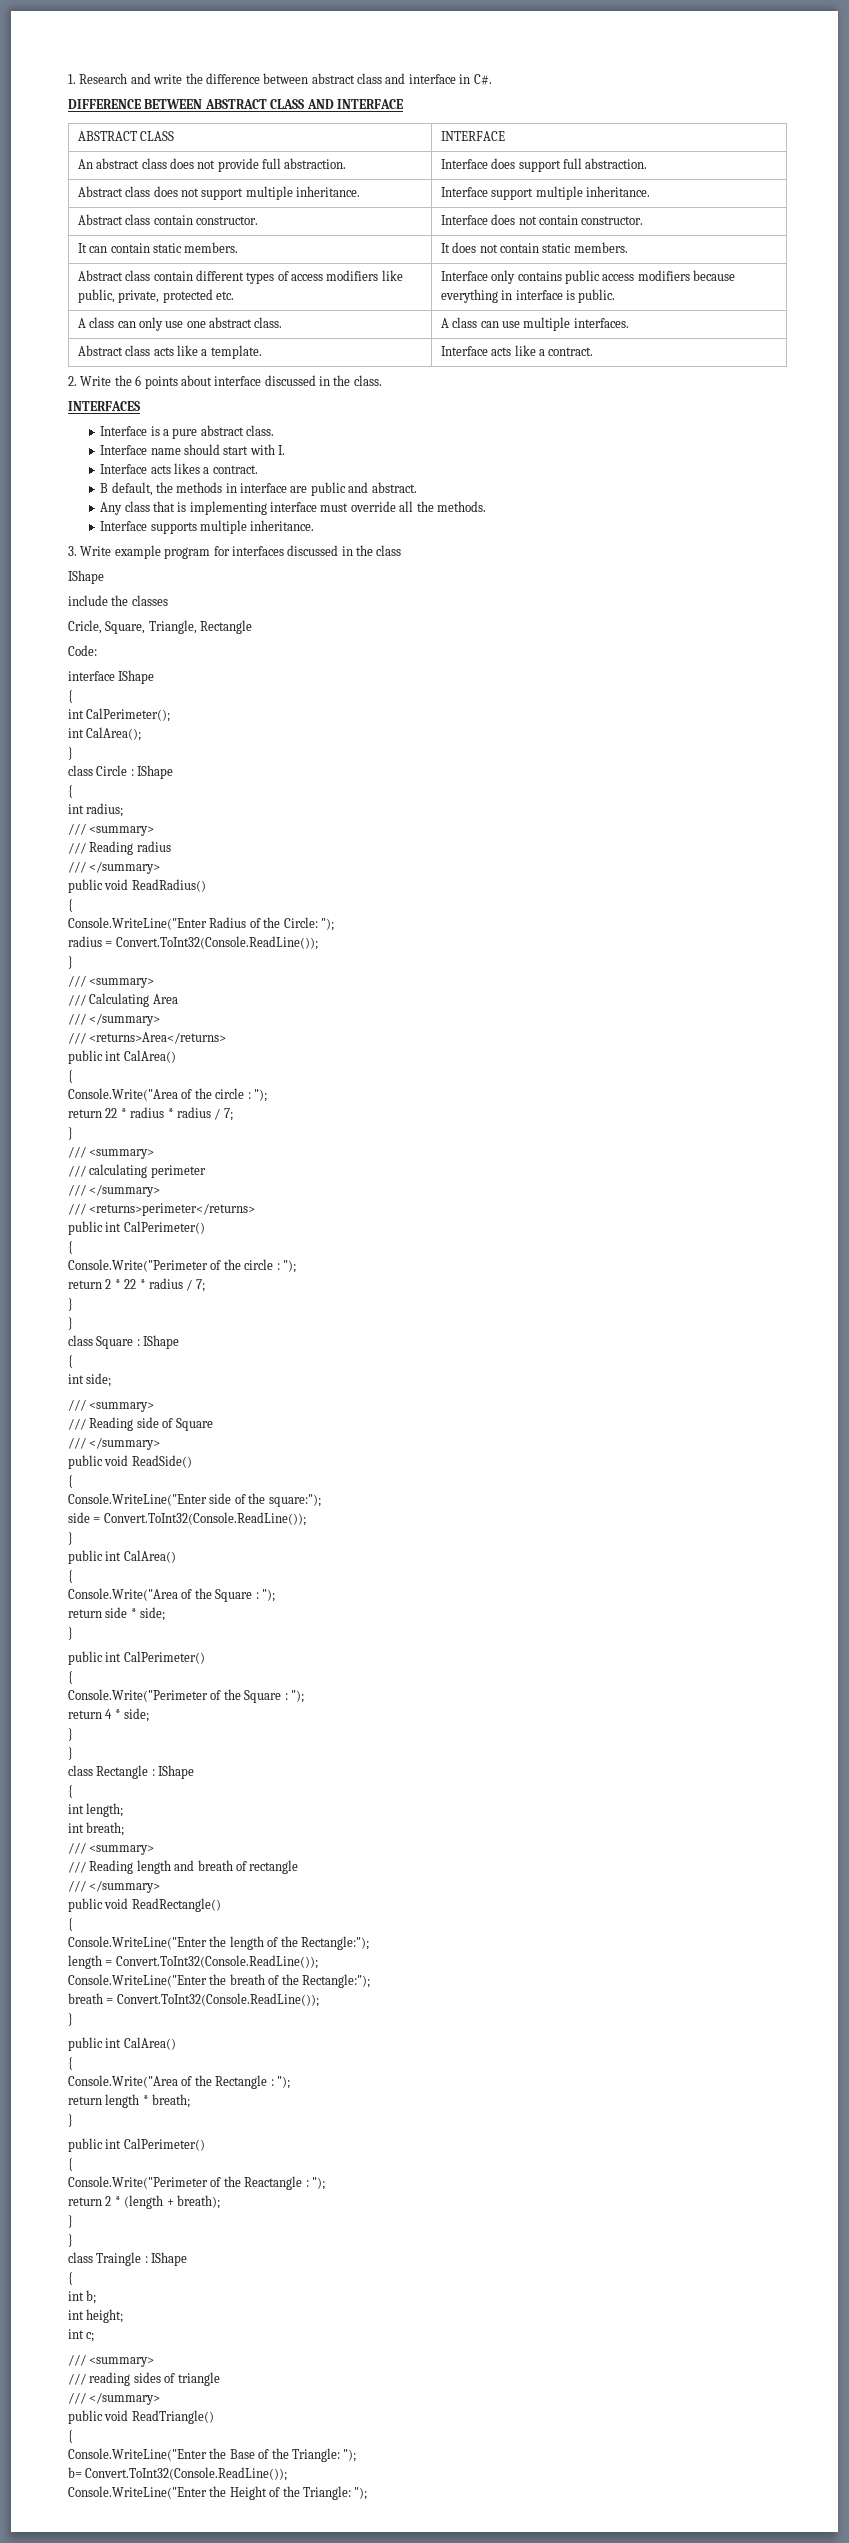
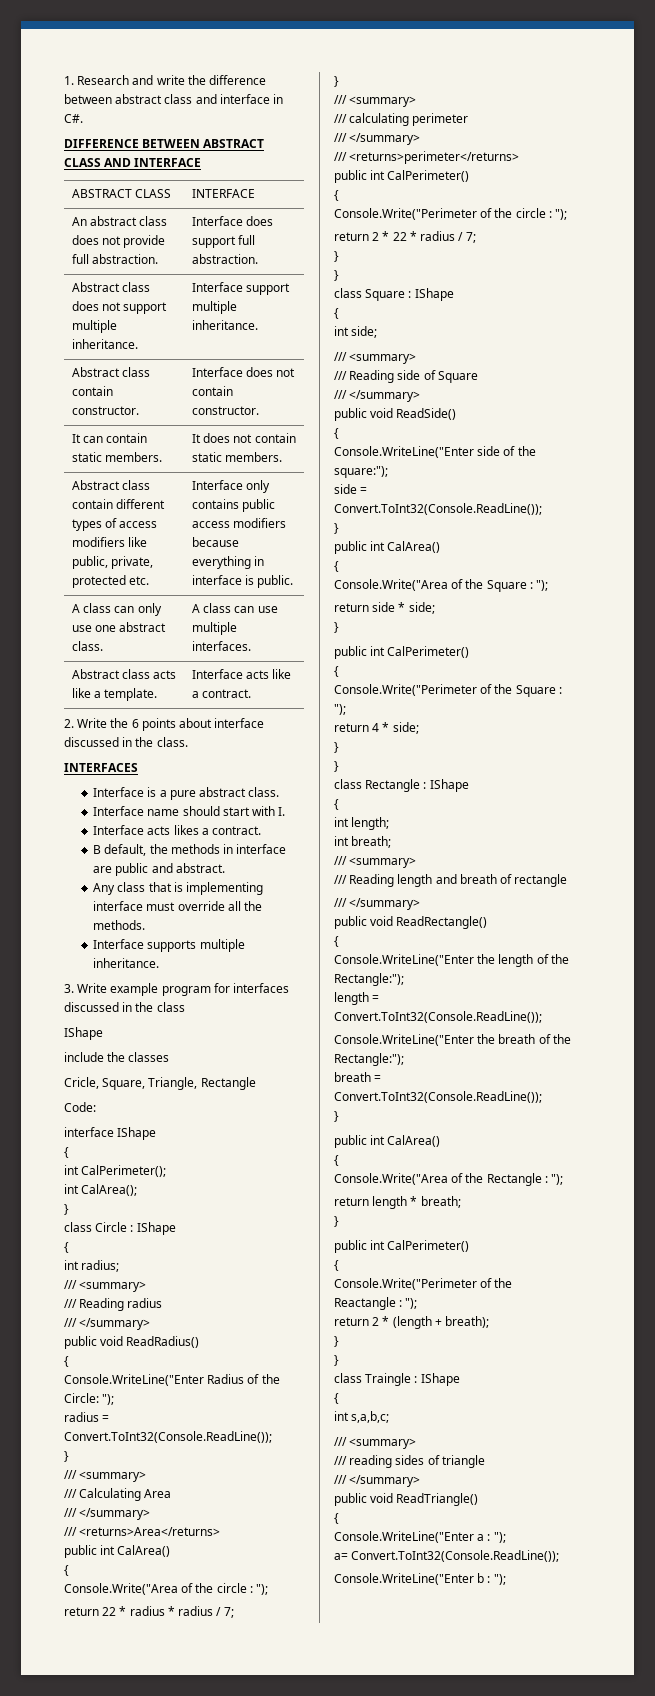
- int b;
- int height;
- int c;
+ int s,a,b,c;
- Console.WriteLine("Enter the Base of the Triangle: ");
- b= Convert.ToInt32(Console.ReadLine());
- Console.WriteLine("Enter the Height of the Triangle: ");
+ Console.WriteLine("Enter a : ");
+ a= Convert.ToInt32(Console.ReadLine());
+ Console.WriteLine("Enter b : ");

